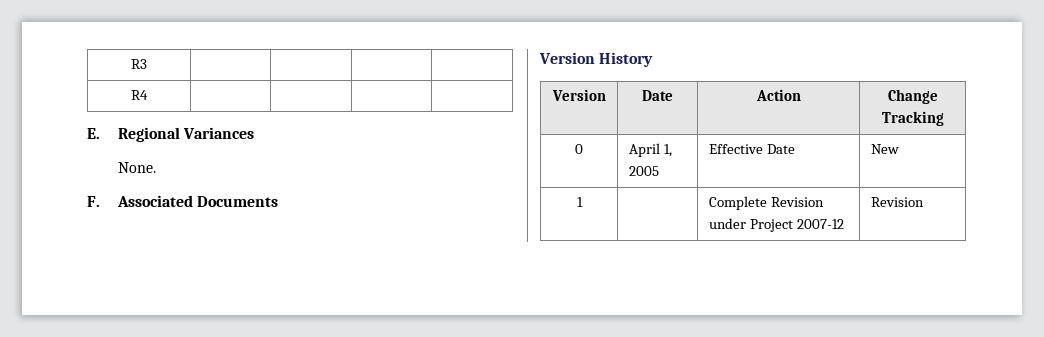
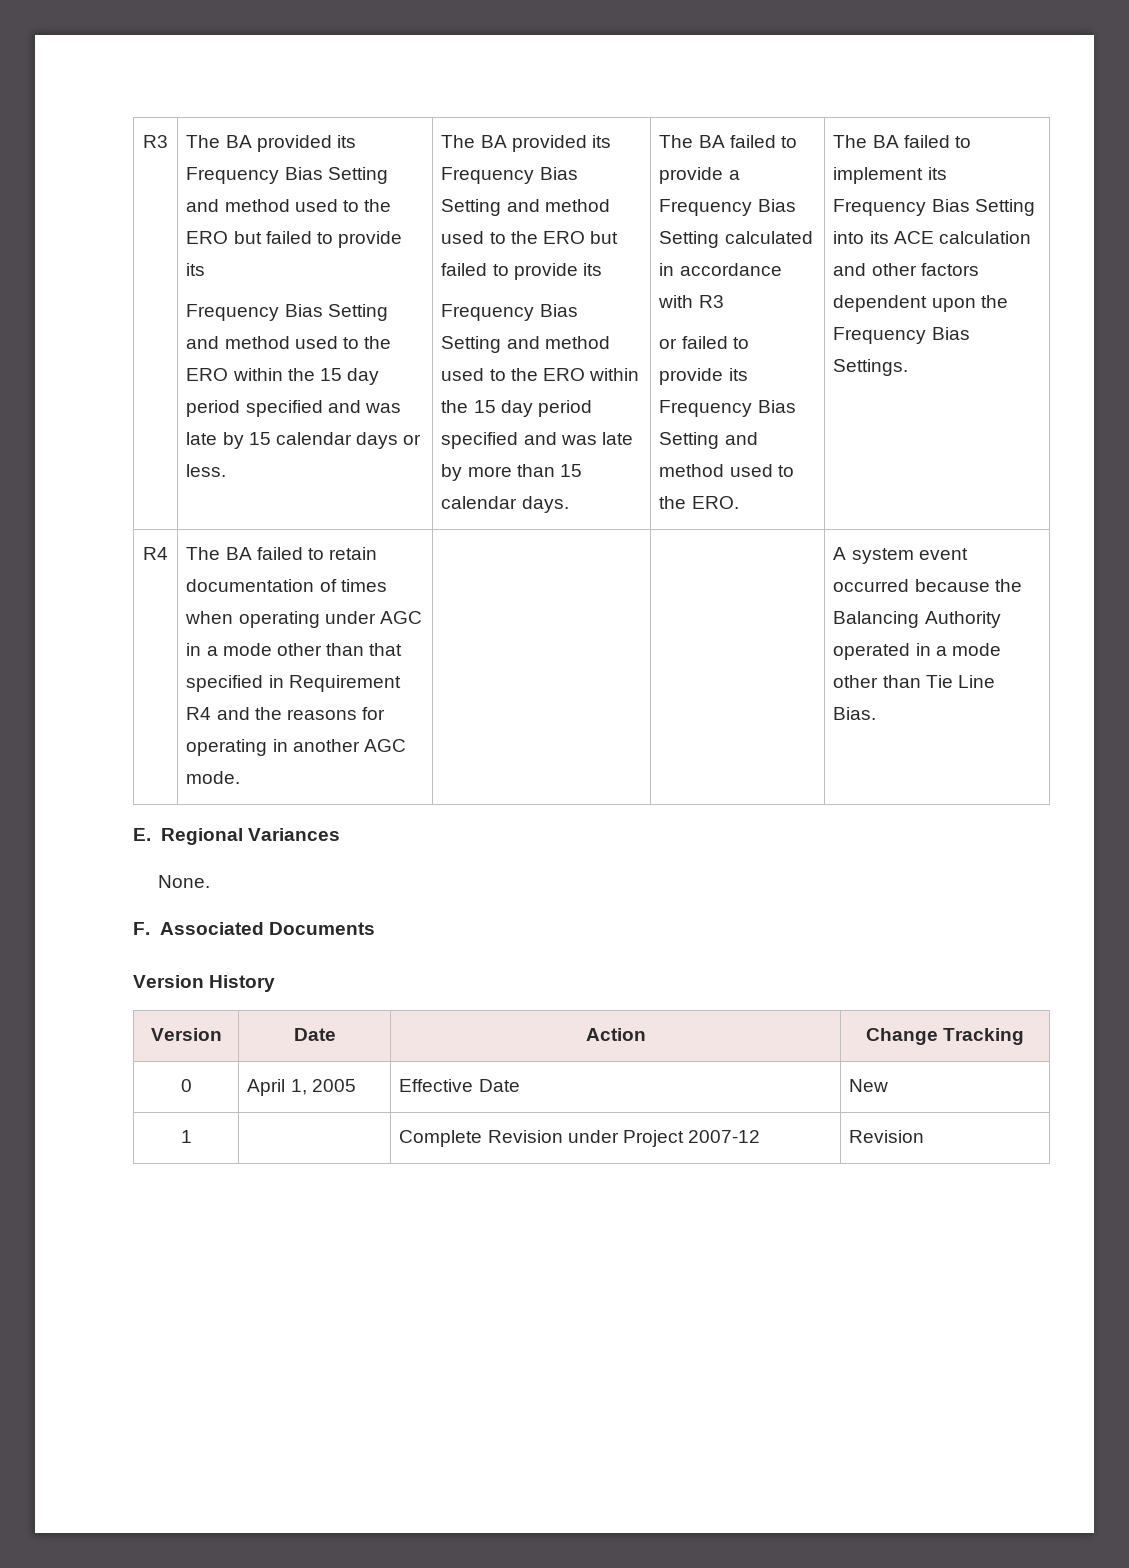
- R3 | | | |
- R4 | | | |
+ R3 | The BA provided its Frequency Bias Setting and method used to the ERO but failed to provide its
+ Frequency Bias Setting and method used to the ERO within the 15 day period specified and was late by 15 calendar days or less. | The BA provided its Frequency Bias Setting and method used to the ERO but failed to provide its
+ Frequency Bias Setting and method used to the ERO within the 15 day period specified and was late by more than 15 calendar days. | The BA failed to provide a Frequency Bias Setting calculated in accordance with R3
+ or failed to provide its Frequency Bias Setting and method used to the ERO. | The BA failed to implement its Frequency Bias Setting into its ACE calculation and other factors dependent upon the Frequency Bias Settings.
+ R4 | The BA failed to retain documentation of times when operating under AGC in a mode other than that specified in Requirement R4 and the reasons for operating in another AGC mode. | | | A system event occurred because the Balancing Authority operated in a mode other than Tie Line Bias.

